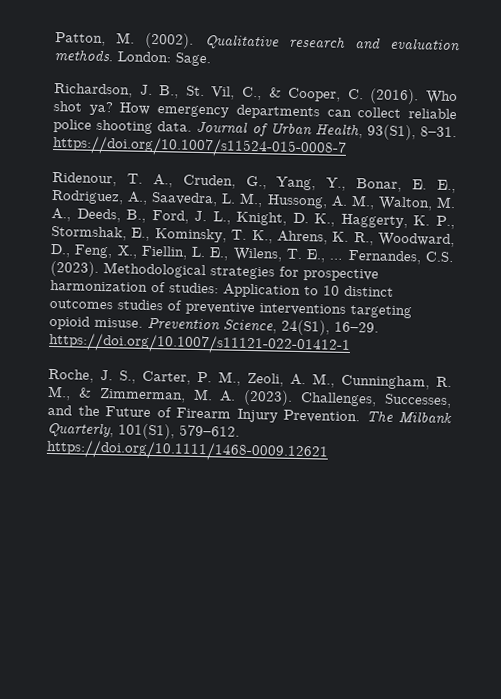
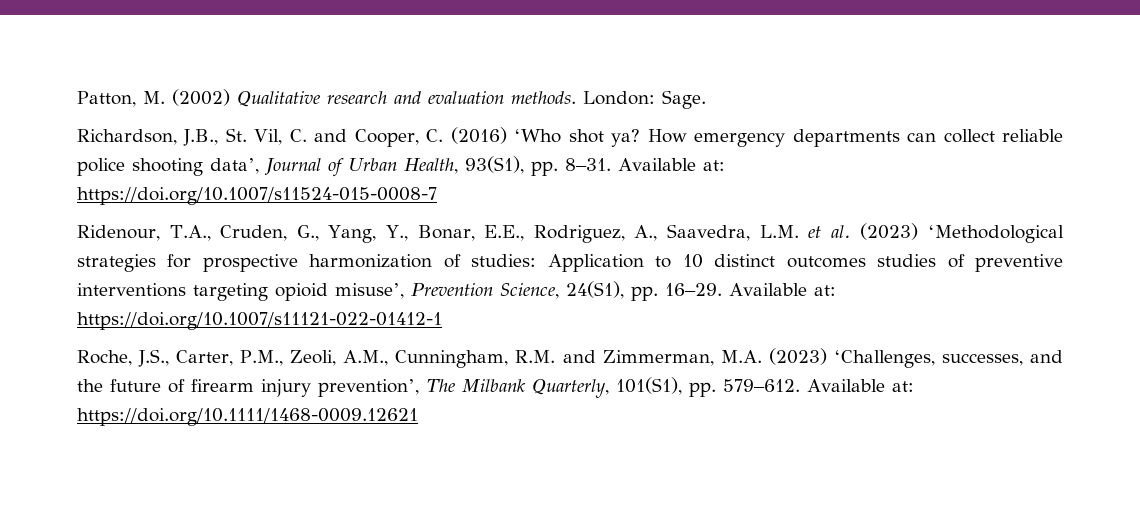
- Patton, M. (2002). Qualitative research and evaluation methods.
+ Patton, M. (2002) Qualitative research and evaluation methods.
- Richardson, J. B., St. Vil, C., & Cooper, C. (2016). Who shot ya?
+ Richardson, J.B., St. Vil, C. and Cooper, C. (2016) ‘Who shot ya?
- How emergency departments can collect reliable police shooting data. Journal of Urban Health, 93(S1), 8–31. https://doi.org/10.1007/s11524-015-0008-7
+ How emergency departments can collect reliable police shooting data’, Journal of Urban Health, 93(S1), pp. 8–31. Available at: https://doi.org/10.1007/s11524-015-0008-7
- Ridenour, T. A., Cruden, G., Yang, Y., Bonar, E. E., Rodriguez, A., Saavedra, L. M., Hussong, A. M., Walton, M. A., Deeds, B., Ford, J. L., Knight, D. K., Haggerty, K. P., Stormshak, E., Kominsky, T. K., Ahrens, K. R., Woodward, D., Feng, X., Fiellin, L. E., Wilens, T. E., … Fernandes, C.S. (2023). Methodological strategies for prospective harmonization of studies: Application to 10 distinct outcomes studies of preventive interventions targeting opioid misuse. Prevention Science, 24(S1), 16–29. https://doi.org/10.1007/s11121-022-01412-1
- Roche, J. S., Carter, P. M., Zeoli, A. M., Cunningham, R. M., & Zimmerman, M. A. (2023). Challenges, Successes, and the Future of Firearm Injury Prevention. The Milbank Quarterly, 101(S1), 579–612. https://doi.org/10.1111/1468-0009.12621
+ Ridenour, T.A., Cruden, G., Yang, Y., Bonar, E.E., Rodriguez, A., Saavedra, L.M. et al. (2023) ‘Methodological strategies for prospective harmonization of studies: Application to 10 distinct outcomes studies of preventive interventions targeting opioid misuse’, Prevention Science, 24(S1), pp. 16–29. Available at: https://doi.org/10.1007/s11121-022-01412-1
+ Roche, J.S., Carter, P.M., Zeoli, A.M., Cunningham, R.M. and Zimmerman, M.A. (2023) ‘Challenges, successes, and the future of firearm injury prevention’, The Milbank Quarterly, 101(S1), pp. 579–612. Available at: https://doi.org/10.1111/1468-0009.12621

